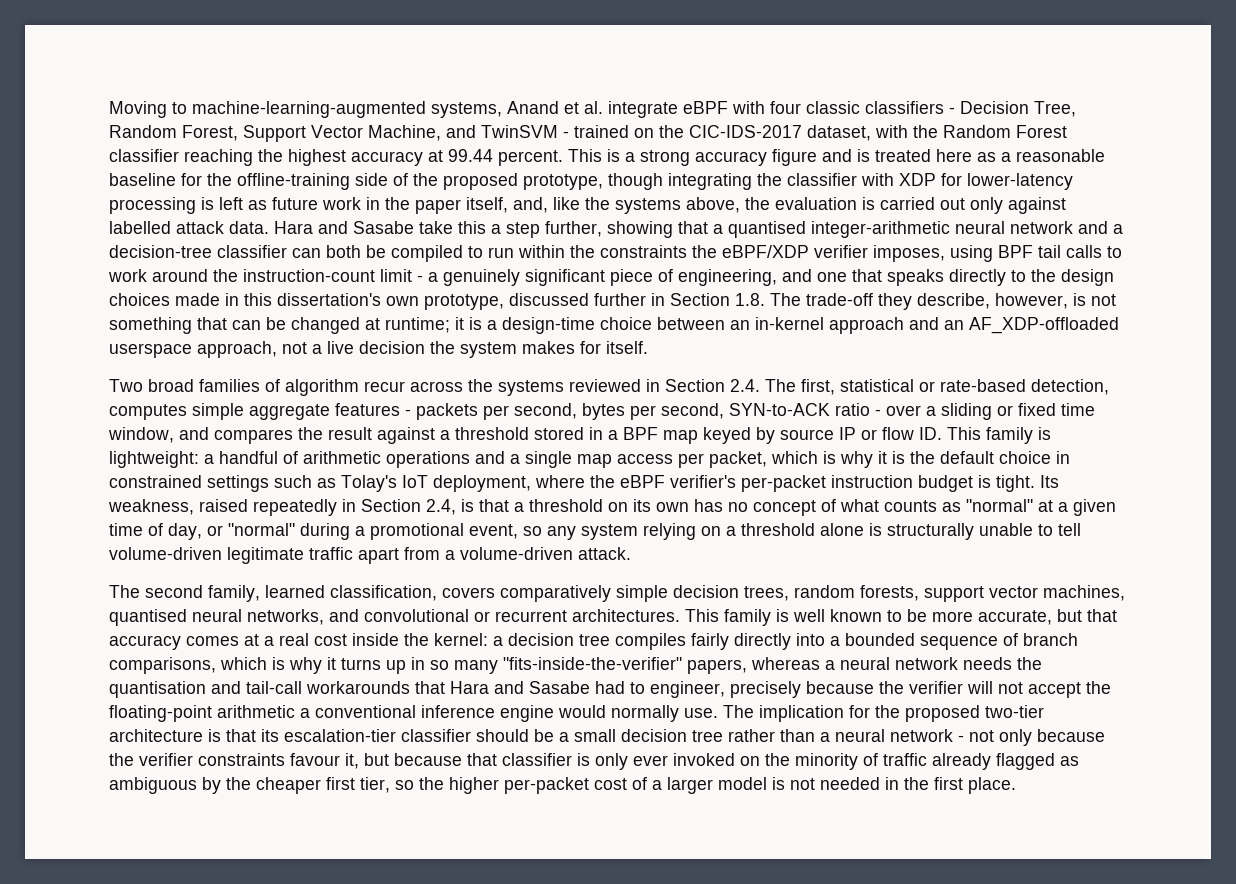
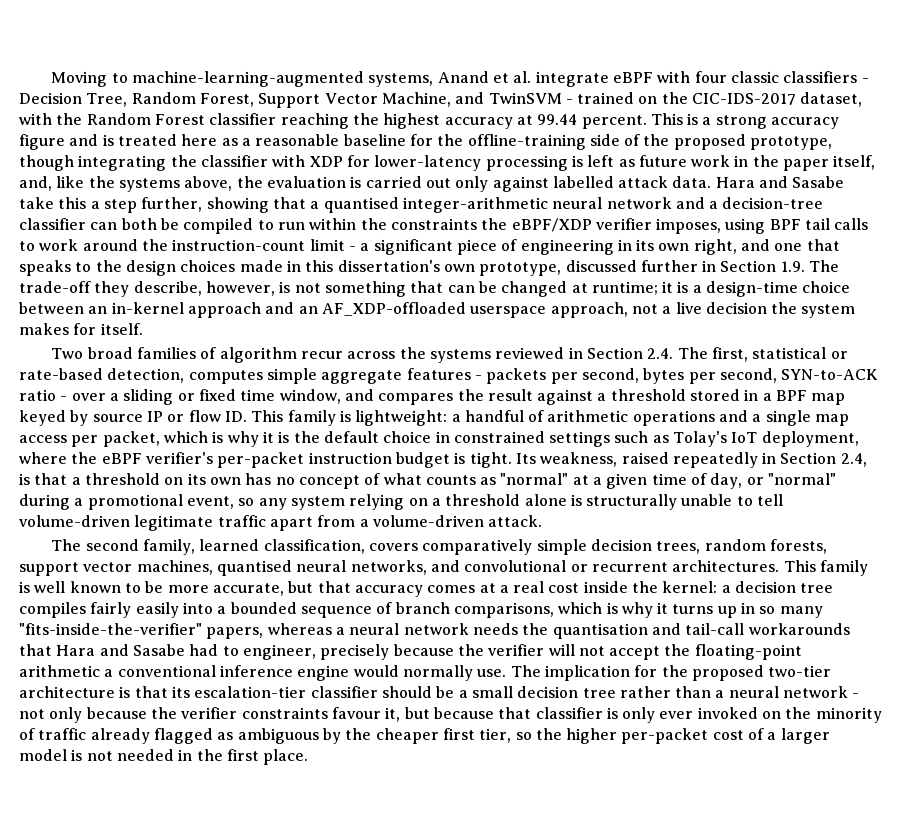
- Hara and Sasabe take this a step further, showing that a quantised integer-arithmetic neural network and a decision-tree classifier can both be compiled to run within the constraints the eBPF/XDP verifier imposes, using BPF tail calls to work around the instruction-count limit - a genuinely significant piece of engineering, and one that speaks directly to the design choices made in this dissertation's own prototype, discussed further in Section 1.8. The trade-off they describe, however, is not something that can be changed at runtime;
+ Hara and Sasabe take this a step further, showing that a quantised integer-arithmetic neural network and a decision-tree classifier can both be compiled to run within the constraints the eBPF/XDP verifier imposes, using BPF tail calls to work around the instruction-count limit - a significant piece of engineering in its own right, and one that speaks to the design choices made in this dissertation's own prototype, discussed further in Section 1.9. The trade-off they describe, however, is not something that can be changed at runtime;
- a decision tree compiles fairly directly into a bounded sequence of branch comparisons, which is why it turns up in so many "fits-inside-the-verifier" papers, whereas a neural network needs the quantisation and tail-call workarounds that Hara and Sasabe had to engineer, precisely because the verifier will not accept the floating-point arithmetic a conventional inference engine would normally use.
+ a decision tree compiles fairly easily into a bounded sequence of branch comparisons, which is why it turns up in so many "fits-inside-the-verifier" papers, whereas a neural network needs the quantisation and tail-call workarounds that Hara and Sasabe had to engineer, precisely because the verifier will not accept the floating-point arithmetic a conventional inference engine would normally use.

